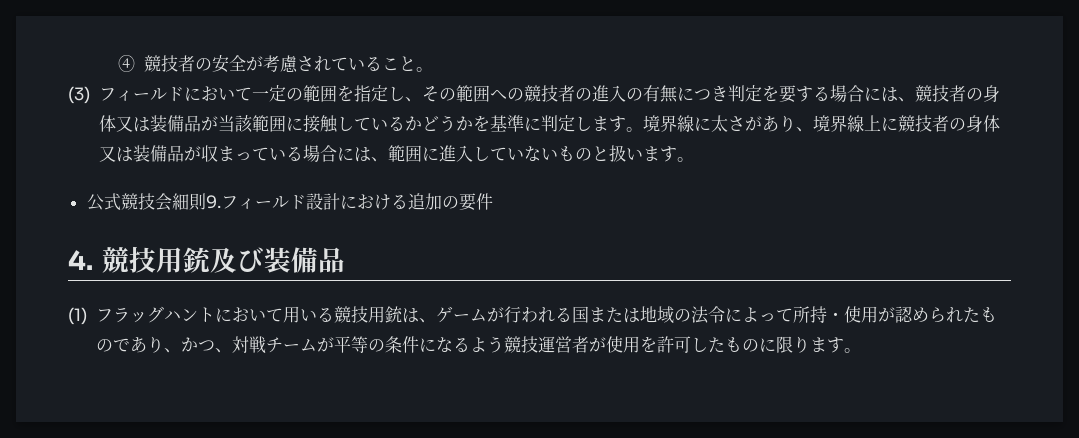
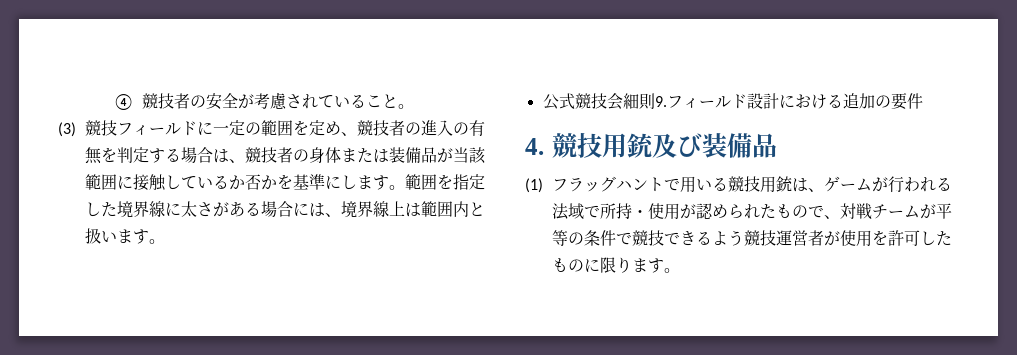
- (3)フィールドにおいて一定の範囲を指定し、その範囲への競技者の進入の有無につき判定を要する場合には、競技者の身体又は装備品が当該範囲に接触しているかどうかを基準に判定します。
+ (3)競技フィールドに一定の範囲を定め、競技者の進入の有無を判定する場合は、競技者の身体または装備品が当該範囲に接触しているか否かを基準にします。
- 境界線に太さがあり、境界線上に競技者の身体又は装備品が収まっている場合には、範囲に進入していないものと扱います。
+ 範囲を指定した境界線に太さがある場合には、境界線上は範囲内と扱います。
- (1)フラッグハントにおいて用いる競技用銃は、ゲームが行われる国または地域の法令によって所持・使用が認められたものであり、かつ、対戦チームが平等の条件になるよう競技運営者が使用を許可したものに限ります。
+ (1)フラッグハントで用いる競技用銃は、ゲームが行われる法域で所持・使用が認められたもので、対戦チームが平等の条件で競技できるよう競技運営者が使用を許可したものに限ります。

